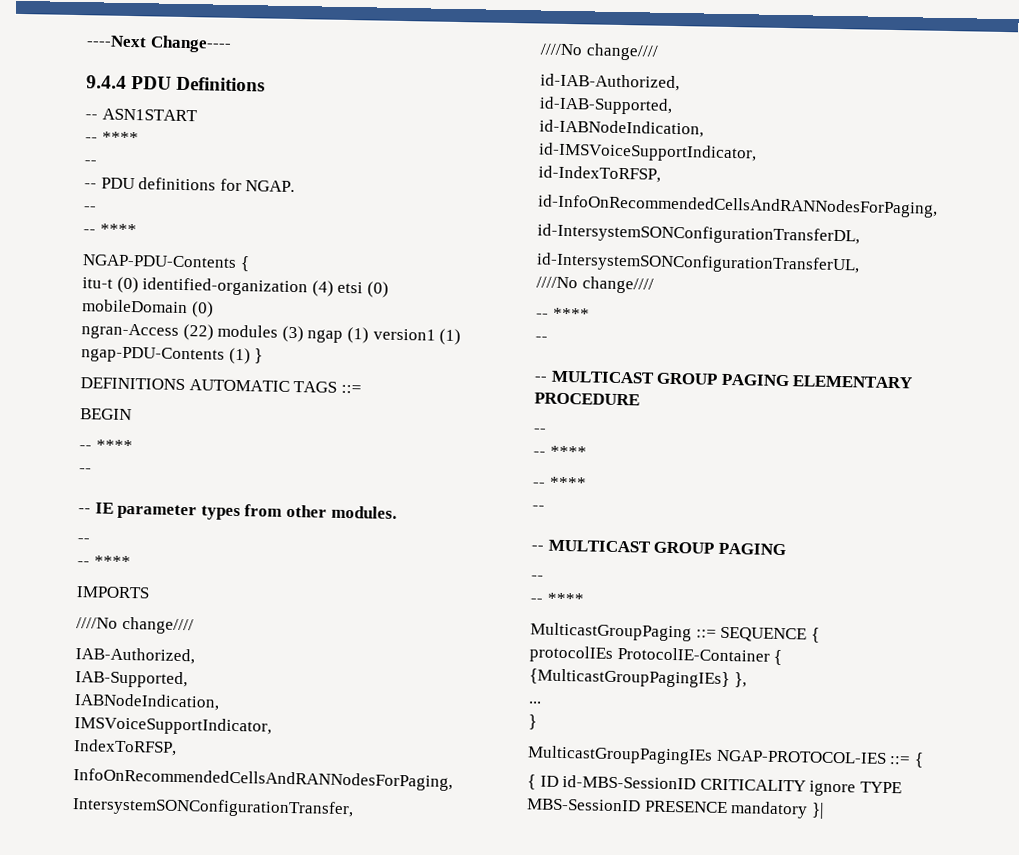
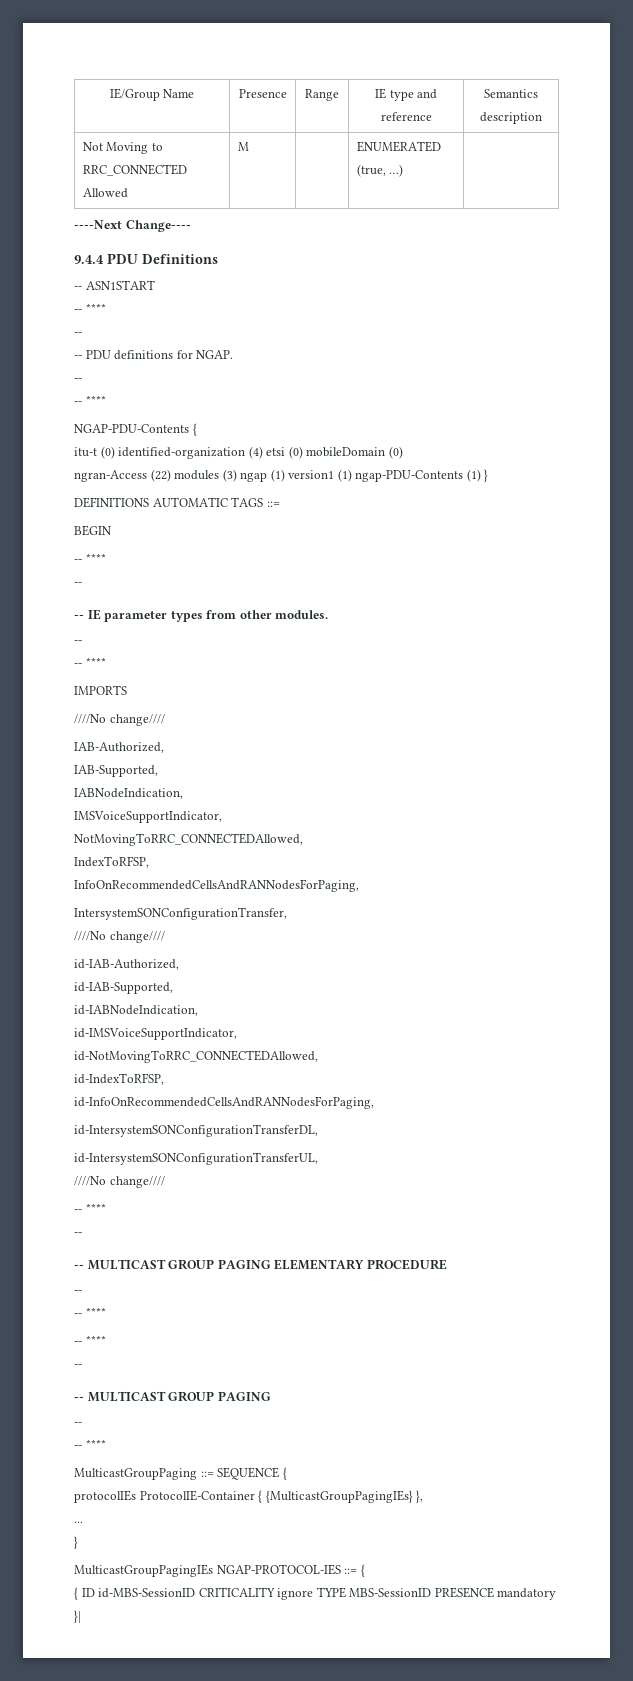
+ IE/Group Name | Presence | Range | IE type and reference | Semantics description
+ Not Moving to RRC_CONNECTED Allowed | M | | ENUMERATED (true, …) |
+ NotMovingToRRC_CONNECTEDAllowed,
+ id-NotMovingToRRC_CONNECTEDAllowed,

